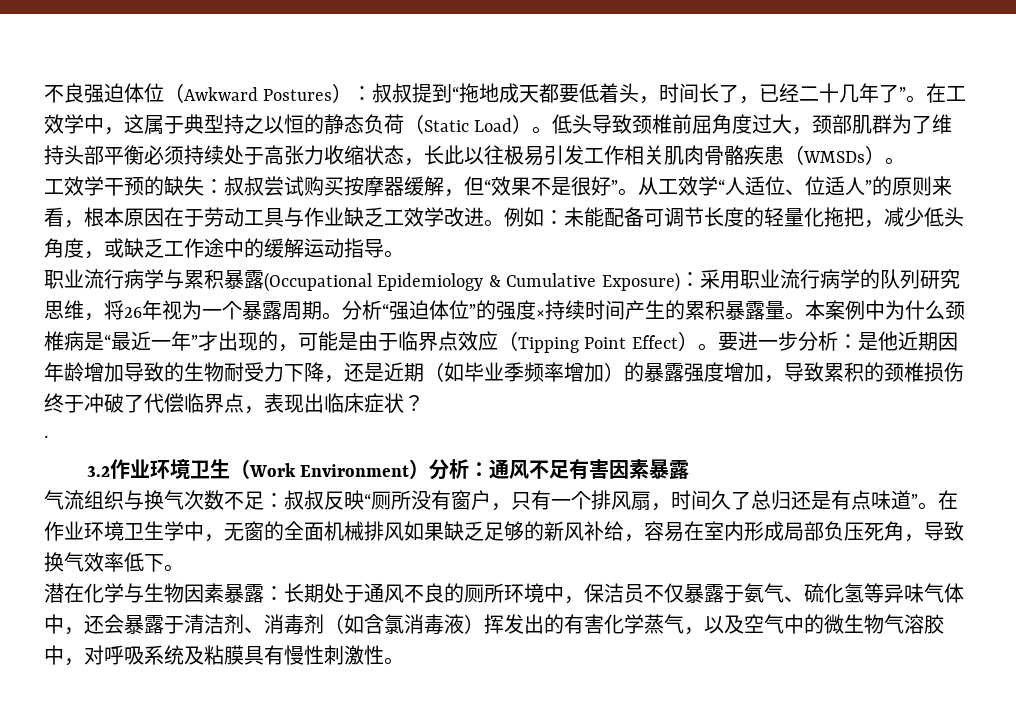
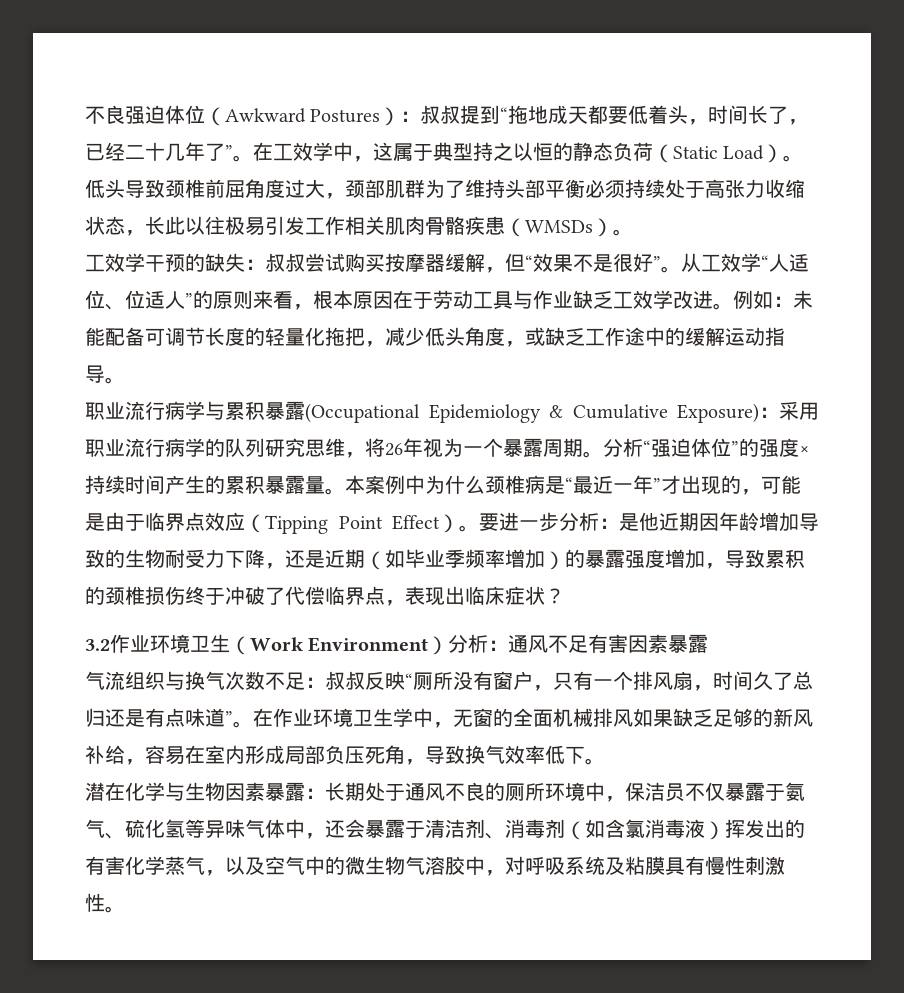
- ·

